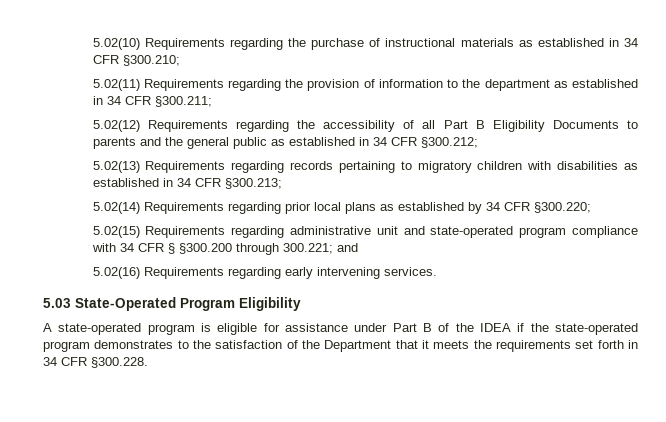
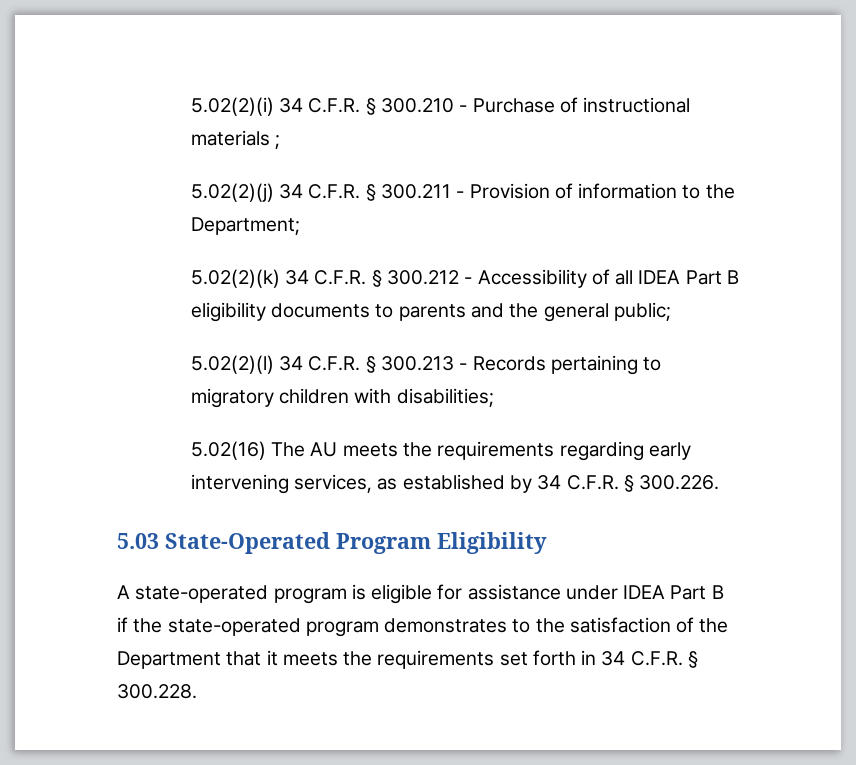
- 5.02(10) Requirements regarding the purchase of instructional materials as established in 34 CFR §300.210;
- 5.02(11) Requirements regarding the provision of information to the department as established in 34 CFR §300.211;
- 5.02(12) Requirements regarding the accessibility of all Part B Eligibility Documents to parents and the general public as established in 34 CFR §300.212;
- 5.02(13) Requirements regarding records pertaining to migratory children with disabilities as established in 34 CFR §300.213;
- 5.02(14) Requirements regarding prior local plans as established by 34 CFR §300.220;
- 5.02(15) Requirements regarding administrative unit and state-operated program compliance with 34 CFR § §300.200 through 300.221; and
- 5.02(16) Requirements regarding early intervening services.
+ 5.02(2)(i) 34 C.F.R. § 300.210 - Purchase of instructional materials ;
+ 5.02(2)(j) 34 C.F.R. § 300.211 - Provision of information to the Department;
+ 5.02(2)(k) 34 C.F.R. § 300.212 - Accessibility of all IDEA Part B eligibility documents to parents and the general public;
+ 5.02(2)(l) 34 C.F.R. § 300.213 - Records pertaining to migratory children with disabilities;
+ 5.02(16) The AU meets the requirements regarding early intervening services, as established by 34 C.F.R. § 300.226.
- A state-operated program is eligible for assistance under Part B of the IDEA if the state-operated program demonstrates to the satisfaction of the Department that it meets the requirements set forth in 34 CFR §300.228.
+ A state-operated program is eligible for assistance under IDEA Part B if the state-operated program demonstrates to the satisfaction of the Department that it meets the requirements set forth in 34 C.F.R. § 300.228.

